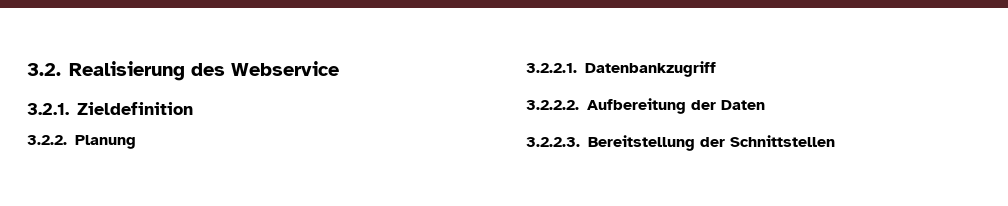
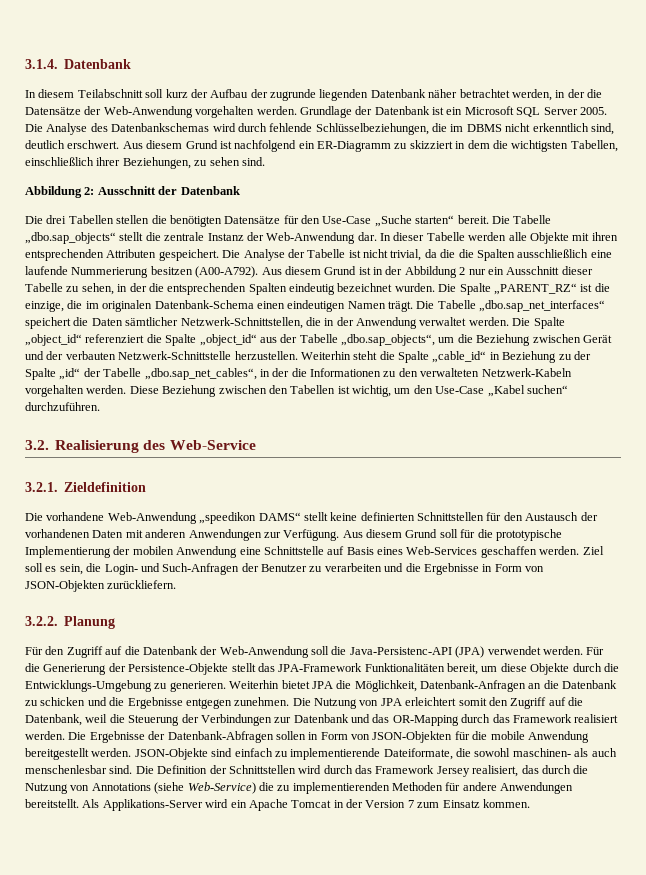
+ 3.1.4. Datenbank
+ In diesem Teilabschnitt soll kurz der Aufbau der zugrunde liegenden Datenbank näher betrachtet werden, in der die Datensätze der Web-Anwendung vorgehalten werden. Grundlage der Datenbank ist ein Microsoft SQL Server 2005. Die Analyse des Datenbankschemas wird durch fehlende Schlüsselbeziehungen, die im DBMS nicht erkenntlich sind, deutlich erschwert. Aus diesem Grund ist nachfolgend ein ER-Diagramm zu skizziert in dem die wichtigsten Tabellen, einschließlich ihrer Beziehungen, zu sehen sind.
+ Abbildung 2: Ausschnitt der Datenbank
+ Die drei Tabellen stellen die benötigten Datensätze für den Use-Case „Suche starten“ bereit. Die Tabelle „dbo.sap_objects“ stellt die zentrale Instanz der Web-Anwendung dar. In dieser Tabelle werden alle Objekte mit ihren entsprechenden Attributen gespeichert. Die Analyse der Tabelle ist nicht trivial, da die die Spalten ausschließlich eine laufende Nummerierung besitzen (A00-A792). Aus diesem Grund ist in der Abbildung 2 nur ein Ausschnitt dieser Tabelle zu sehen, in der die entsprechenden Spalten eindeutig bezeichnet wurden. Die Spalte „PARENT_RZ“ ist die einzige, die im originalen Datenbank-Schema einen eindeutigen Namen trägt. Die Tabelle „dbo.sap_net_interfaces“ speichert die Daten sämtlicher Netzwerk-Schnittstellen, die in der Anwendung verwaltet werden. Die Spalte „object_id“ referenziert die Spalte „object_id“ aus der Tabelle „dbo.sap_objects“, um die Beziehung zwischen Gerät und der verbauten Netzwerk-Schnittstelle herzustellen. Weiterhin steht die Spalte „cable_id“ in Beziehung zu der Spalte „id“ der Tabelle „dbo.sap_net_cables“, in der die Informationen zu den verwalteten Netzwerk-Kabeln vorgehalten werden. Diese Beziehung zwischen den Tabellen ist wichtig, um den Use-Case „Kabel suchen“ durchzuführen.
- 3.2. Realisierung des Webservice
+ 3.2. Realisierung des Web-Service
+ Die vorhandene Web-Anwendung „speedikon DAMS“ stellt keine definierten Schnittstellen für den Austausch der vorhandenen Daten mit anderen Anwendungen zur Verfügung. Aus diesem Grund soll für die prototypische Implementierung der mobilen Anwendung eine Schnittstelle auf Basis eines Web-Services geschaffen werden. Ziel soll es sein, die Login- und Such-Anfragen der Benutzer zu verarbeiten und die Ergebnisse in Form von JSON-Objekten zurückliefern.
  3.2.2. Planung
- 3.2.2.1. Datenbankzugriff
- 3.2.2.2. Aufbereitung der Daten
- 3.2.2.3. Bereitstellung der Schnittstellen
+ Für den Zugriff auf die Datenbank der Web-Anwendung soll die Java-Persistenc-API (JPA) verwendet werden. Für die Generierung der Persistence-Objekte stellt das JPA-Framework Funktionalitäten bereit, um diese Objekte durch die Entwicklungs-Umgebung zu generieren. Weiterhin bietet JPA die Möglichkeit, Datenbank-Anfragen an die Datenbank zu schicken und die Ergebnisse entgegen zunehmen. Die Nutzung von JPA erleichtert somit den Zugriff auf die Datenbank, weil die Steuerung der Verbindungen zur Datenbank und das OR-Mapping durch das Framework realisiert werden. Die Ergebnisse der Datenbank-Abfragen sollen in Form von JSON-Objekten für die mobile Anwendung bereitgestellt werden. JSON-Objekte sind einfach zu implementierende Dateiformate, die sowohl maschinen- als auch menschenlesbar sind. Die Definition der Schnittstellen wird durch das Framework Jersey realisiert, das durch die Nutzung von Annotations (siehe Web-Service) die zu implementierenden Methoden für andere Anwendungen bereitstellt. Als Applikations-Server wird ein Apache Tomcat in der Version 7 zum Einsatz kommen.

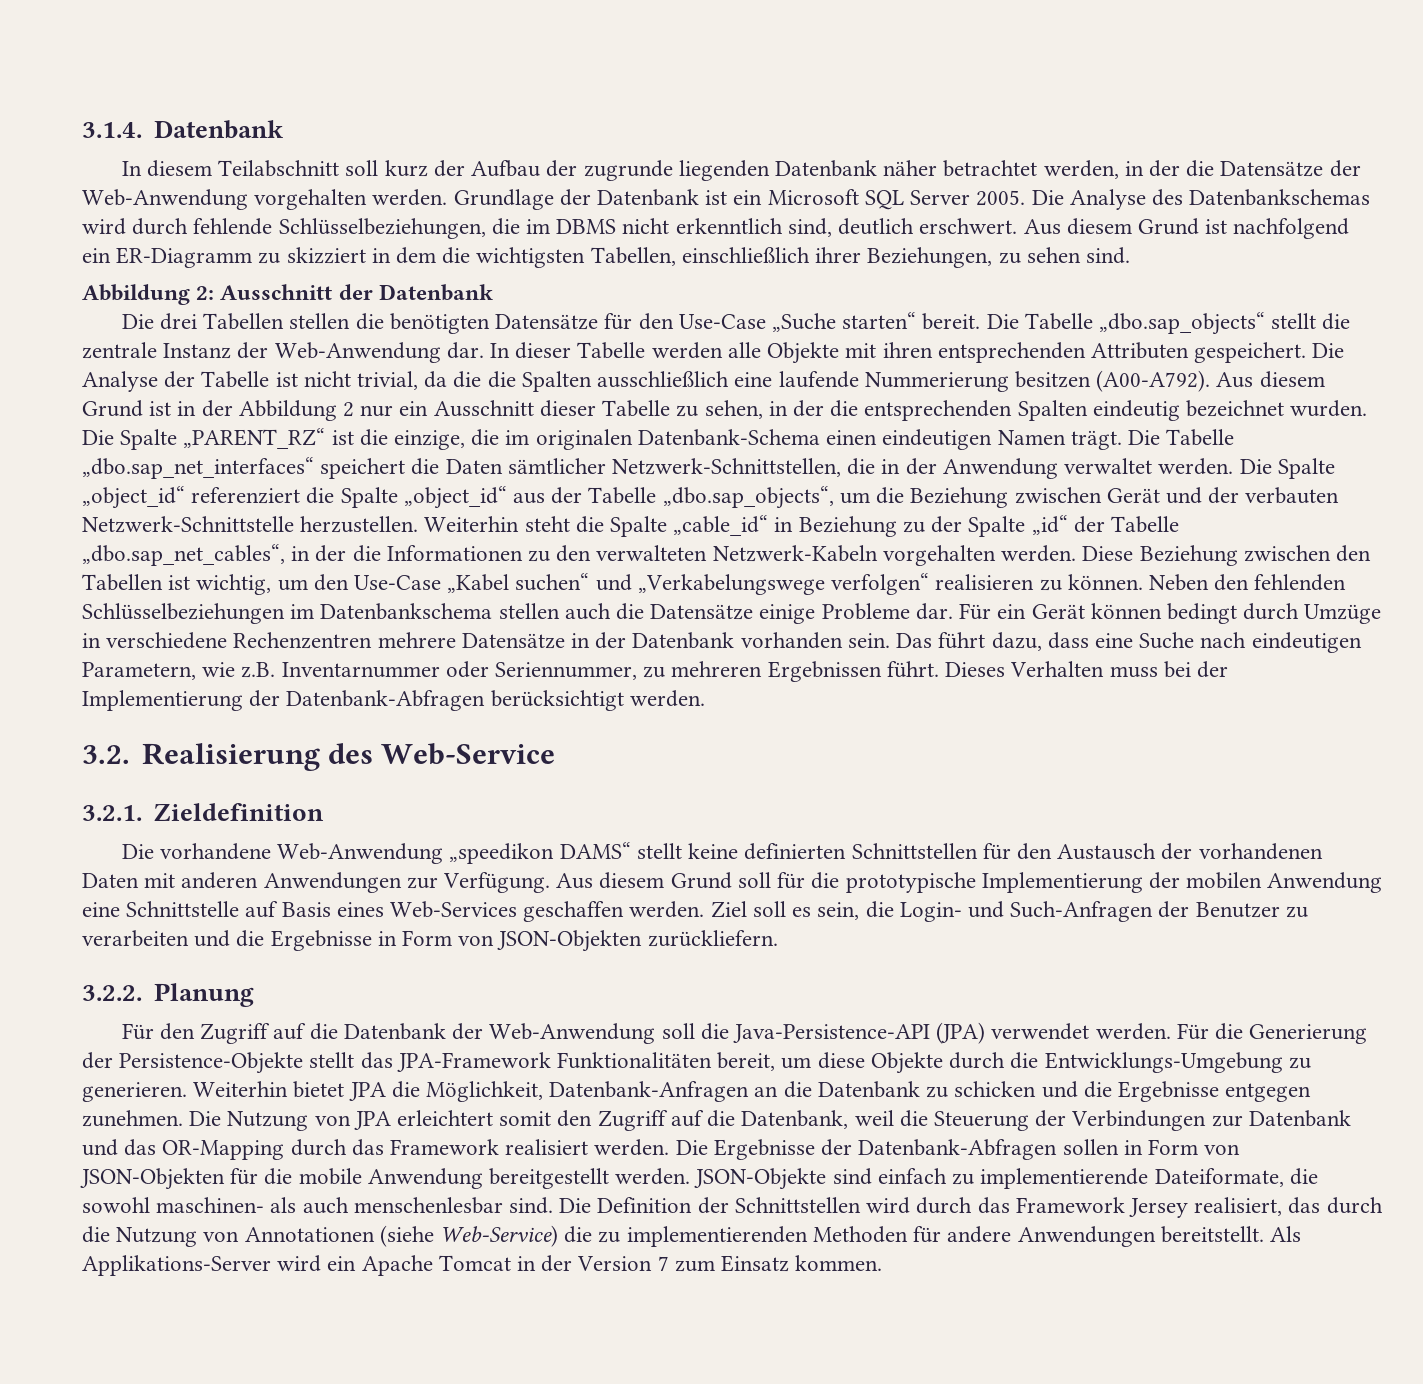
- Diese Beziehung zwischen den Tabellen ist wichtig, um den Use-Case „Kabel suchen“ durchzuführen.
+ Diese Beziehung zwischen den Tabellen ist wichtig, um den Use-Case „Kabel suchen“ und „Verkabelungswege verfolgen“ realisieren zu können. Neben den fehlenden Schlüsselbeziehungen im Datenbankschema stellen auch die Datensätze einige Probleme dar. Für ein Gerät können bedingt durch Umzüge in verschiedene Rechenzentren mehrere Datensätze in der Datenbank vorhanden sein. Das führt dazu, dass eine Suche nach eindeutigen Parametern, wie z.B. Inventarnummer oder Seriennummer, zu mehreren Ergebnissen führt. Dieses Verhalten muss bei der Implementierung der Datenbank-Abfragen berücksichtigt werden.
- Für den Zugriff auf die Datenbank der Web-Anwendung soll die Java-Persistenc-API (JPA) verwendet werden.
+ Für den Zugriff auf die Datenbank der Web-Anwendung soll die Java-Persistence-API (JPA) verwendet werden.
- Die Definition der Schnittstellen wird durch das Framework Jersey realisiert, das durch die Nutzung von Annotations (siehe Web-Service) die zu implementierenden Methoden für andere Anwendungen bereitstellt.
+ Die Definition der Schnittstellen wird durch das Framework Jersey realisiert, das durch die Nutzung von Annotationen (siehe Web-Service) die zu implementierenden Methoden für andere Anwendungen bereitstellt.

